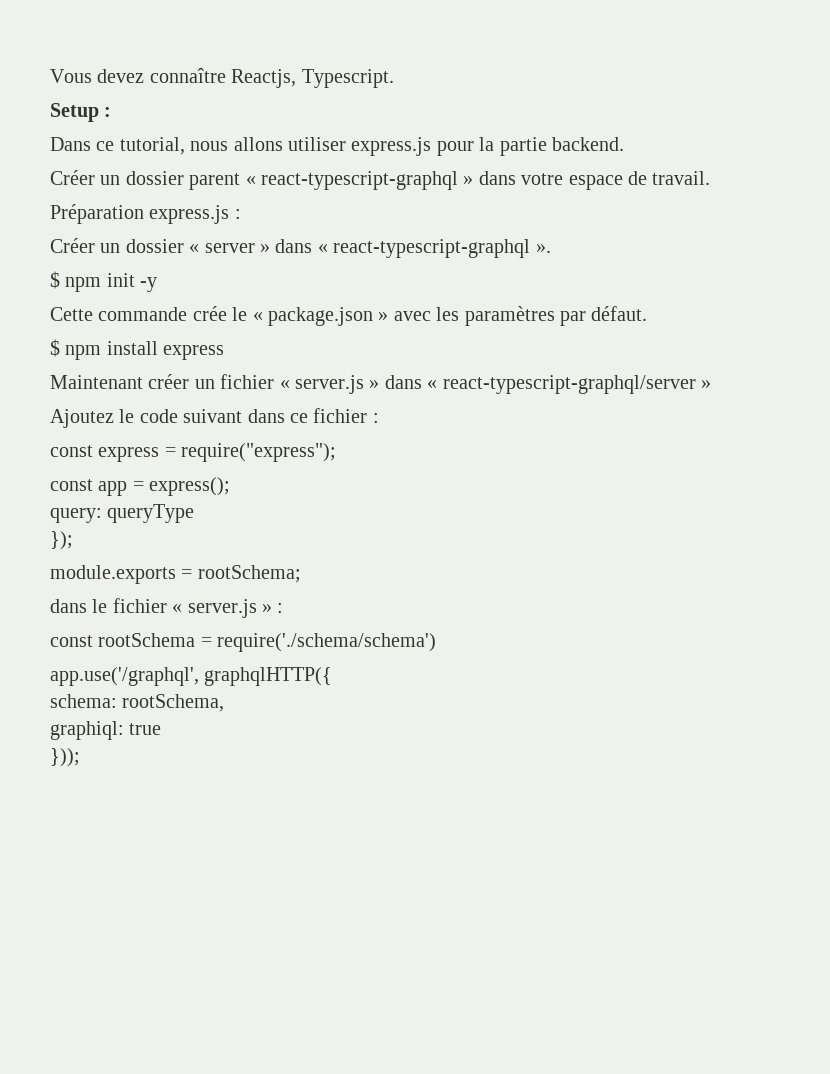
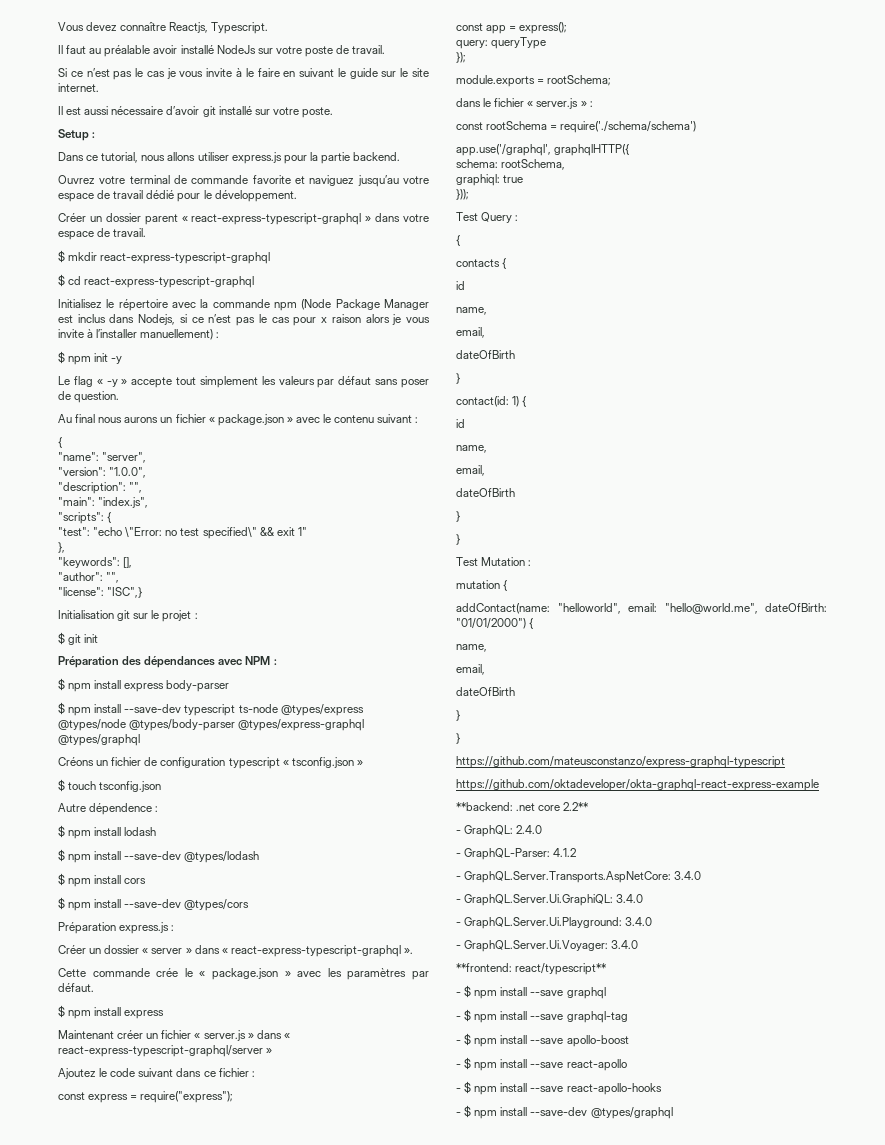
+ Il faut au préalable avoir installé NodeJs sur votre poste de travail.
+ Si ce n’est pas le cas je vous invite à le faire en suivant le guide sur le site internet.
+ Il est aussi nécessaire d’avoir git installé sur votre poste.
+ Ouvrez votre terminal de commande favorite et naviguez jusqu’au votre espace de travail dédié pour le développement.
- Créer un dossier parent « react-typescript-graphql » dans votre espace de travail.
+ Créer un dossier parent « react-express-typescript-graphql » dans votre espace de travail.
+ $ mkdir react-express-typescript-graphql
+ $ cd react-express-typescript-graphql
+ Initialisez le répertoire avec la commande npm (Node Package Manager est inclus dans Nodejs, si ce n’est pas le cas pour x raison alors je vous invite à l’installer manuellement) :
+ $ npm init -y
+ Le flag « -y » accepte tout simplement les valeurs par défaut sans poser de question.
+ Au final nous aurons un fichier « package.json » avec le contenu suivant :
+ {
+ "name": "server",
+ "version": "1.0.0",
+ "description": "",
+ "main": "index.js",
+ "scripts": {
+ "test": "echo \"Error: no test specified\" && exit 1"
+ },
+ "keywords": [],
+ "author": "",
+ "license": "ISC",}
+ Initialisation git sur le projet :
+ $ git init
+ Préparation des dépendances avec NPM :
+ $ npm install express body-parser
+ $ npm install --save-dev typescript ts-node @types/express @types/node @types/body-parser @types/express-graphql @types/graphql
+ Créons un fichier de configuration typescript « tsconfig.json »
+ $ touch tsconfig.json
+ Autre dépendence :
+ $ npm install lodash
+ $ npm install --save-dev @types/lodash
+ $ npm install cors
+ $ npm install --save-dev @types/cors
- Créer un dossier « server » dans « react-typescript-graphql ».
+ Créer un dossier « server » dans « react-express-typescript-graphql ».
- $ npm init -y
- Maintenant créer un fichier « server.js » dans « react-typescript-graphql/server »
+ Maintenant créer un fichier « server.js » dans « react-express-typescript-graphql/server »
+ Test Query :
+ {
+ contacts {
+ id
+ name,
+ email,
+ dateOfBirth
+ }
+ contact(id: 1) {
+ id
+ name,
+ email,
+ dateOfBirth
+ }
+ }
+ Test Mutation :
+ mutation {
+ addContact(name: "helloworld", email: "hello@world.me", dateOfBirth: "01/01/2000") {
+ name,
+ email,
+ dateOfBirth
+ }
+ }
+ https://github.com/mateusconstanzo/express-graphql-typescript
+ https://github.com/oktadeveloper/okta-graphql-react-express-example
+ **backend: .net core 2.2**
+ - GraphQL: 2.4.0
+ - GraphQL-Parser: 4.1.2
+ - GraphQL.Server.Transports.AspNetCore: 3.4.0
+ - GraphQL.Server.Ui.GraphiQL: 3.4.0
+ - GraphQL.Server.Ui.Playground: 3.4.0
+ - GraphQL.Server.Ui.Voyager: 3.4.0
+ **frontend: react/typescript**
+ - $ npm install --save graphql
+ - $ npm install --save graphql-tag
+ - $ npm install --save apollo-boost
+ - $ npm install --save react-apollo
+ - $ npm install --save react-apollo-hooks
+ - $ npm install --save-dev @types/graphql

